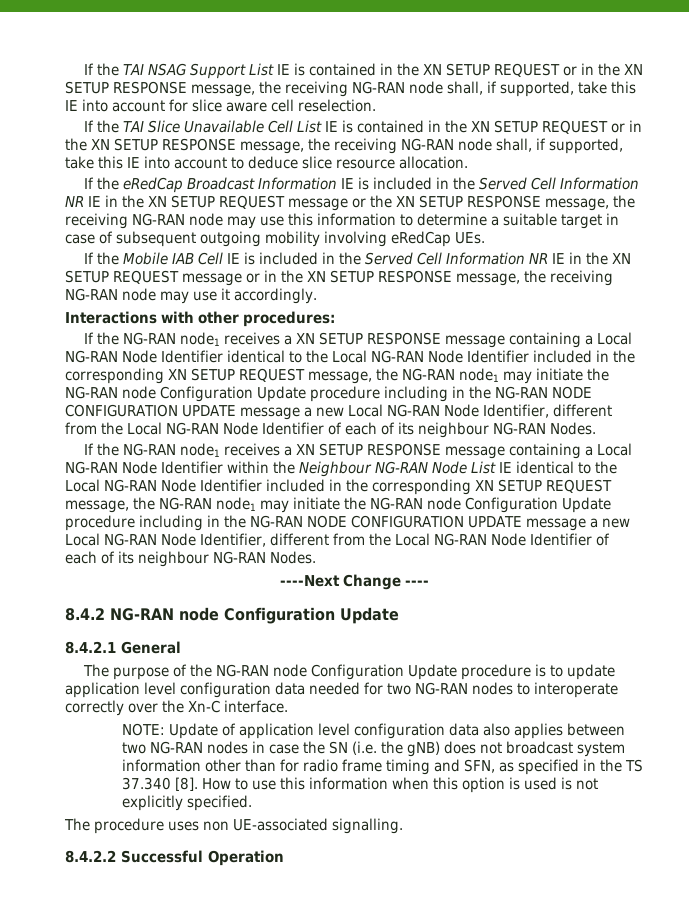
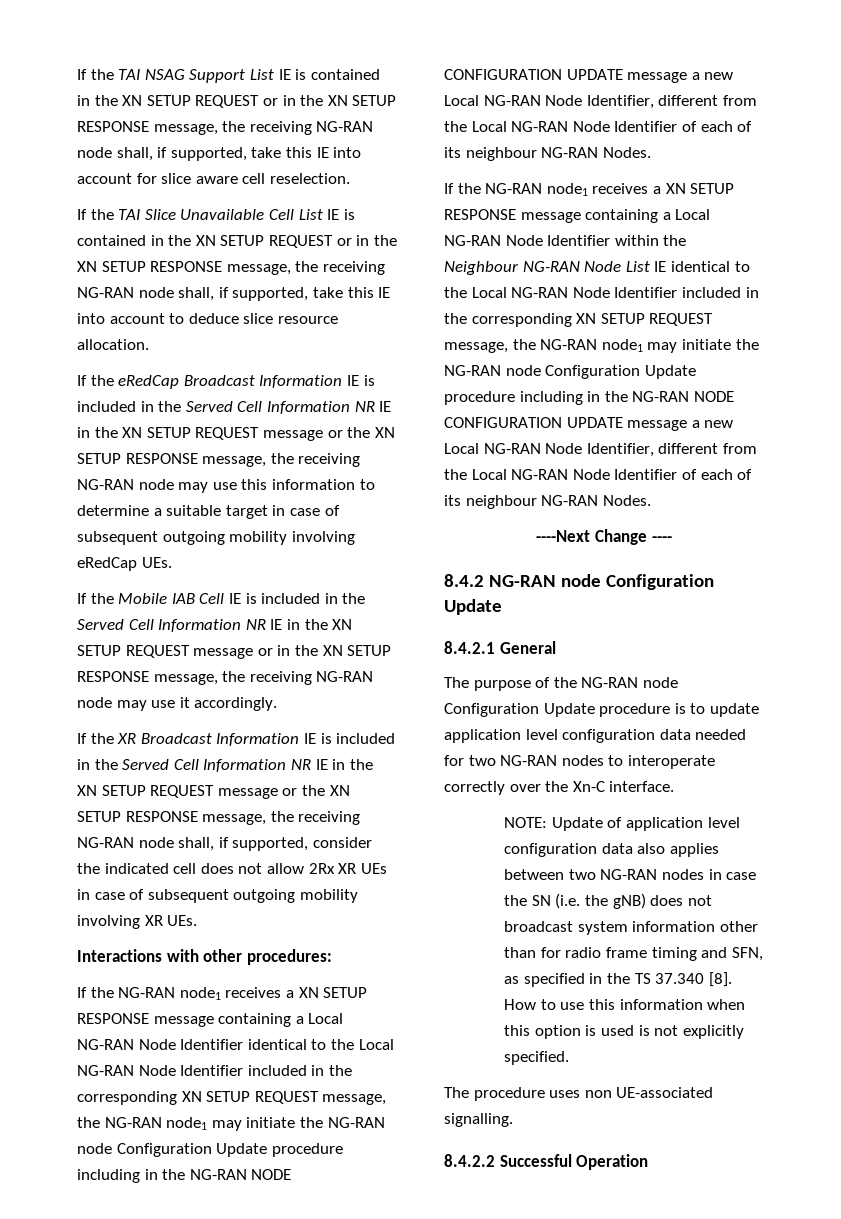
+ If the XR Broadcast Information IE is included in the Served Cell Information NR IE in the XN SETUP REQUEST message or the XN SETUP RESPONSE message, the receiving NG-RAN node shall, if supported, consider the indicated cell does not allow 2Rx XR UEs in case of subsequent outgoing mobility involving XR UEs.

